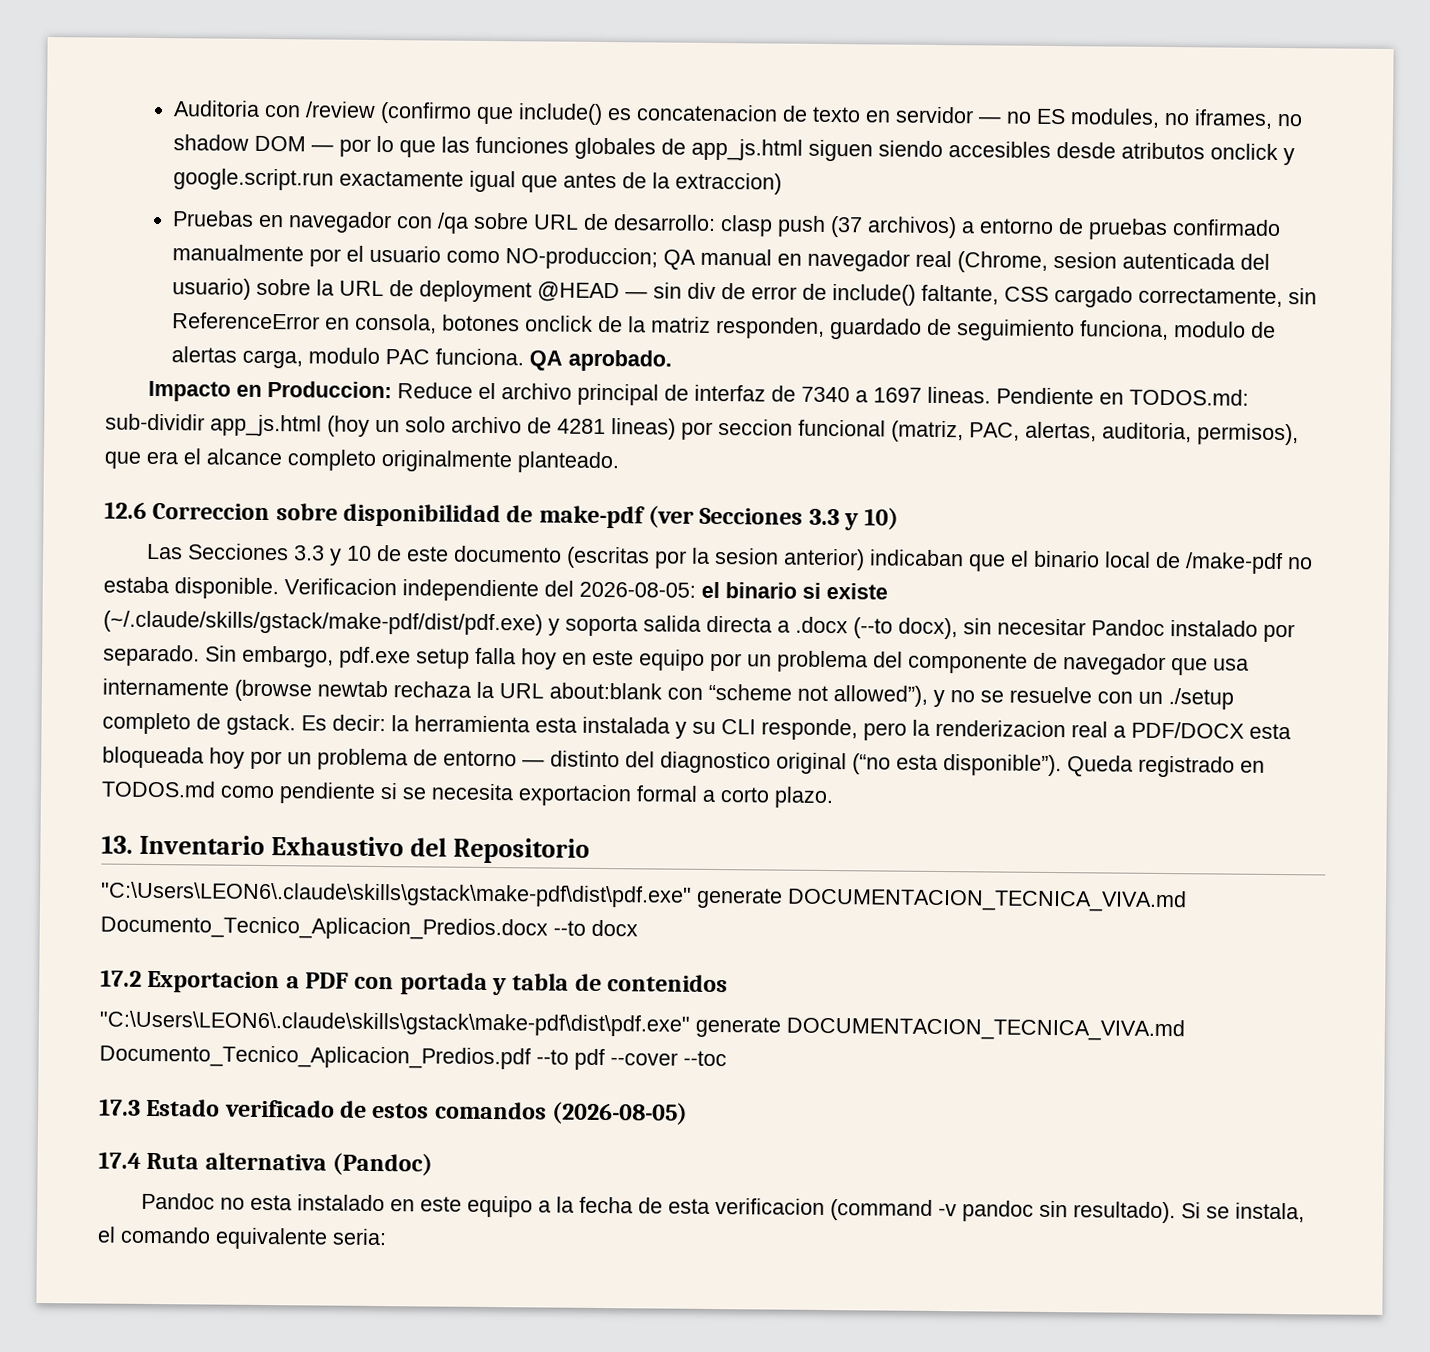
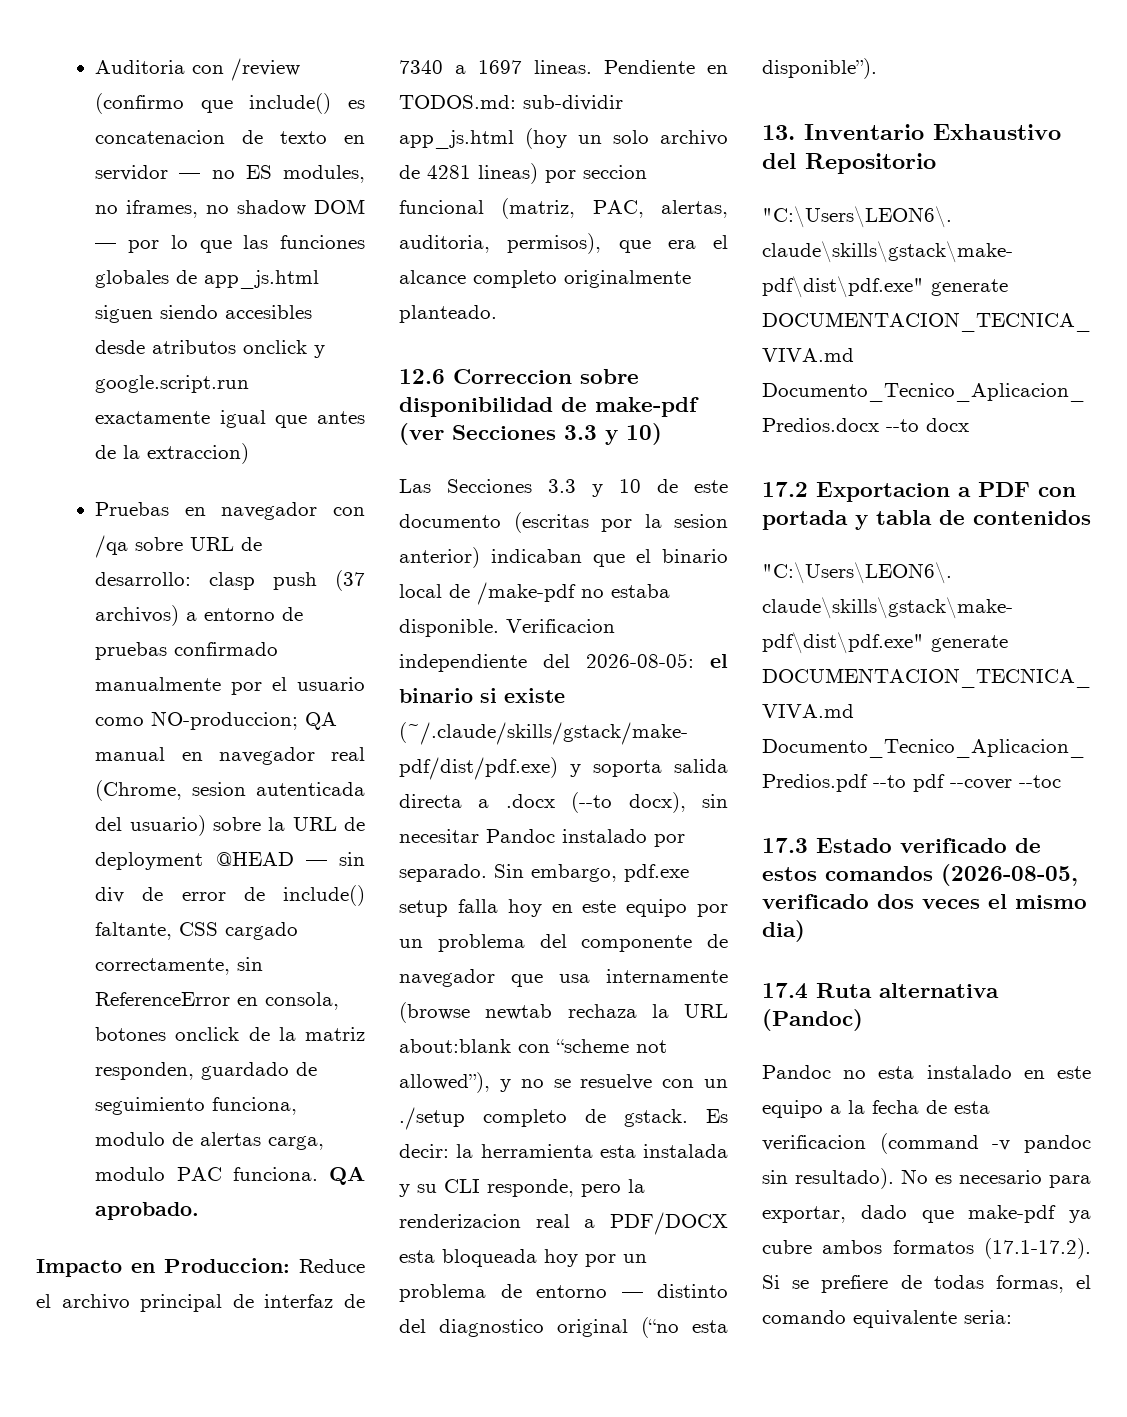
- Queda registrado en TODOS.md como pendiente si se necesita exportacion formal a corto plazo.
- 17.3 Estado verificado de estos comandos (2026-08-05)
+ 17.3 Estado verificado de estos comandos (2026-08-05, verificado dos veces el mismo dia)
- Si se instala, el comando equivalente seria:
+ No es necesario para exportar, dado que make-pdf ya cubre ambos formatos (17.1-17.2). Si se prefiere de todas formas, el comando equivalente seria:

